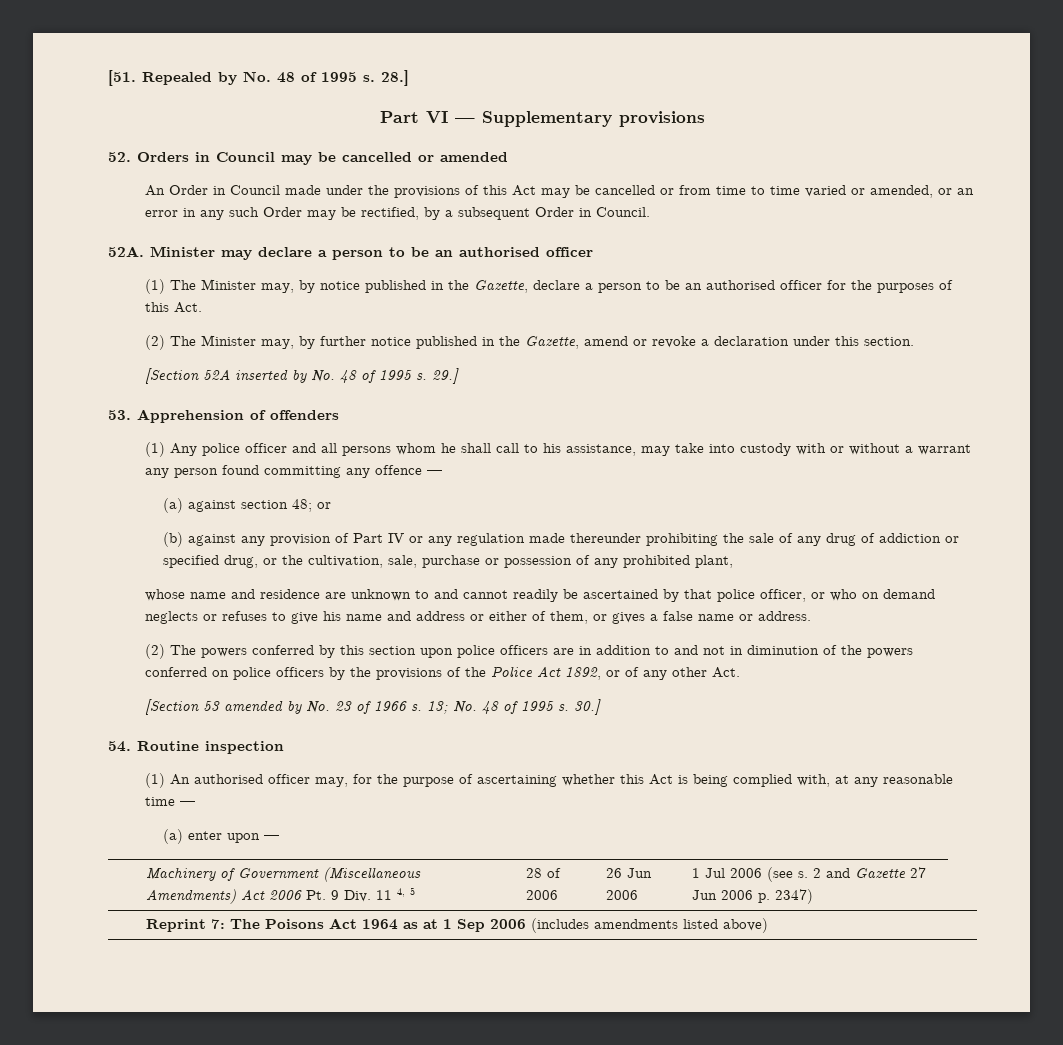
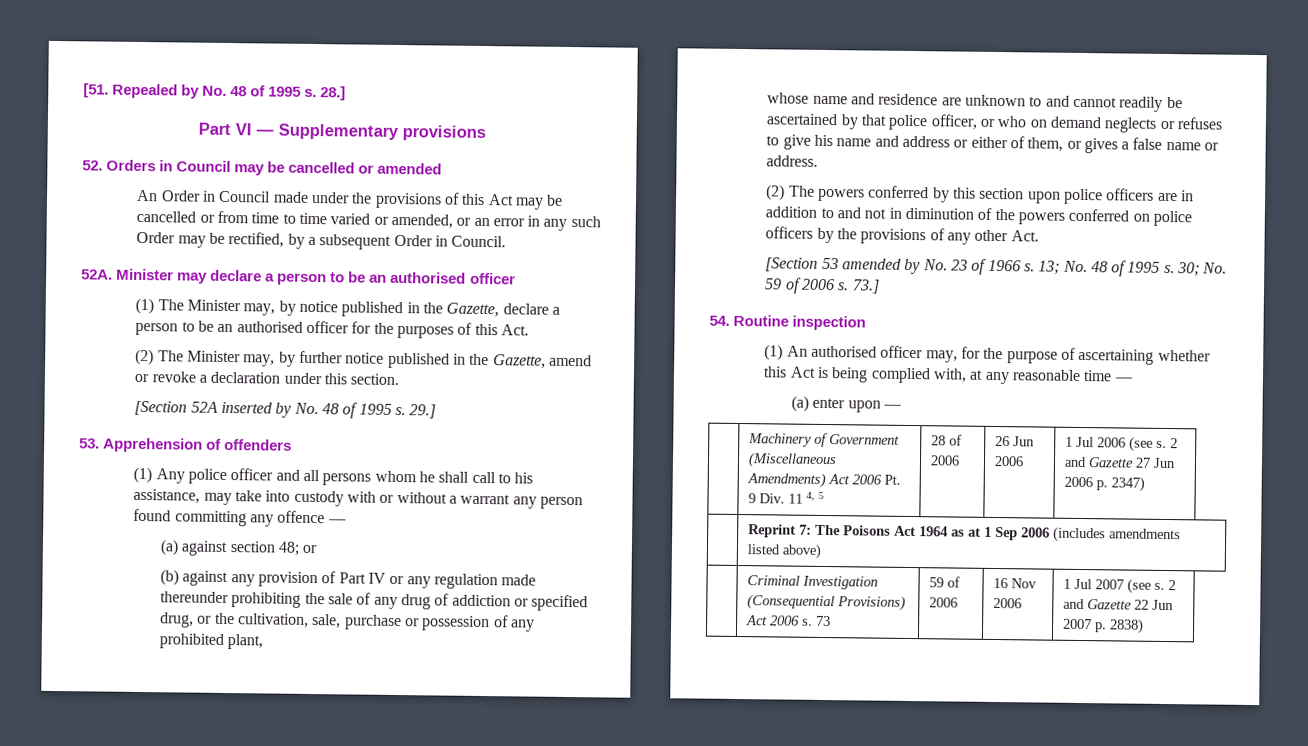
- (2) The powers conferred by this section upon police officers are in addition to and not in diminution of the powers conferred on police officers by the provisions of the Police Act 1892, or of any other Act.
+ (2) The powers conferred by this section upon police officers are in addition to and not in diminution of the powers conferred on police officers by the provisions of any other Act.
- 30.]
+ 30; No. 59 of 2006 s. 73.]
+ | Criminal Investigation (Consequential Provisions) Act 2006 s. 73 | 59 of 2006 | 16 Nov 2006 | 1 Jul 2007 (see s. 2 and Gazette 22 Jun 2007 p. 2838)

